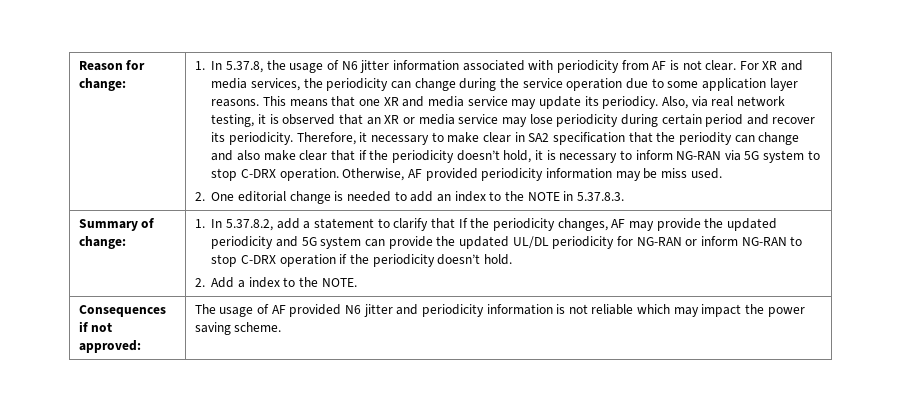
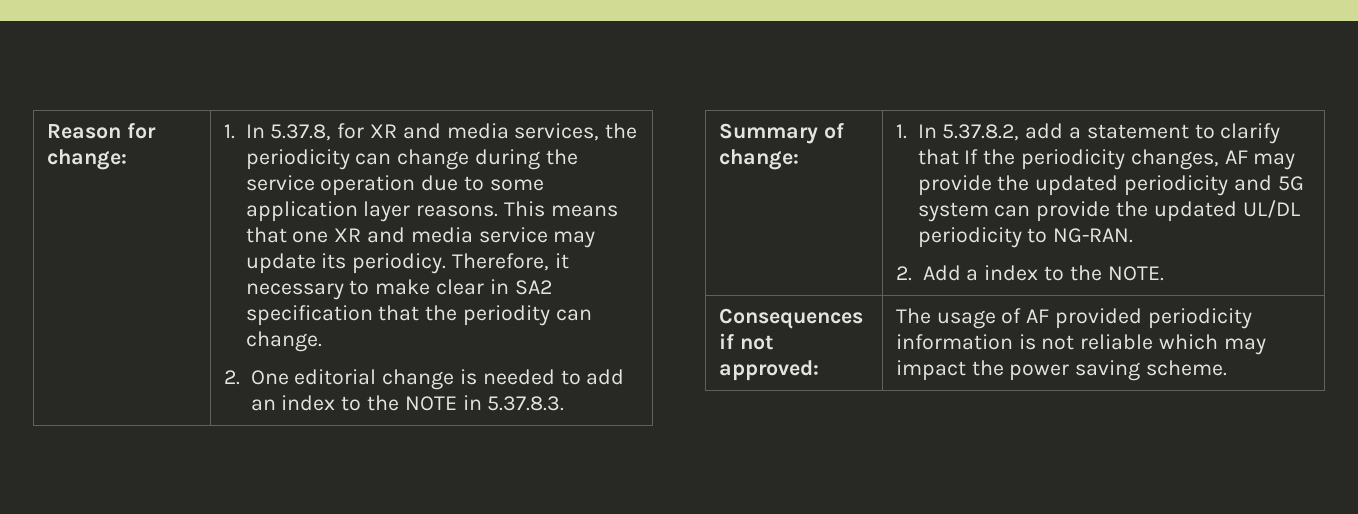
- 1. In 5.37.8, the usage of N6 jitter information associated with periodicity from AF is not clear. For XR and media services, the periodicity can change during the service operation due to some application layer reasons.
+ 1. In 5.37.8, for XR and media services, the periodicity can change during the service operation due to some application layer reasons.
- Also, via real network testing, it is observed that an XR or media service may lose periodicity during certain period and recover its periodicity.
- Therefore, it necessary to make clear in SA2 specification that the periodity can change and also make clear that if the periodicity doesn’t hold, it is necessary to inform NG-RAN via 5G system to stop C-DRX operation. Otherwise, AF provided periodicity information may be miss used.
+ Therefore, it necessary to make clear in SA2 specification that the periodity can change.
- 1. In 5.37.8.2, add a statement to clarify that If the periodicity changes, AF may provide the updated periodicity and 5G system can provide the updated UL/DL periodicity for NG-RAN or inform NG-RAN to stop C-DRX operation if the periodicity doesn’t hold.
+ 1. In 5.37.8.2, add a statement to clarify that If the periodicity changes, AF may provide the updated periodicity and 5G system can provide the updated UL/DL periodicity to NG-RAN.
- Consequences if not approved: | The usage of AF provided N6 jitter and periodicity information is not reliable which may impact the power saving scheme.
+ Consequences if not approved: | The usage of AF provided periodicity information is not reliable which may impact the power saving scheme.

